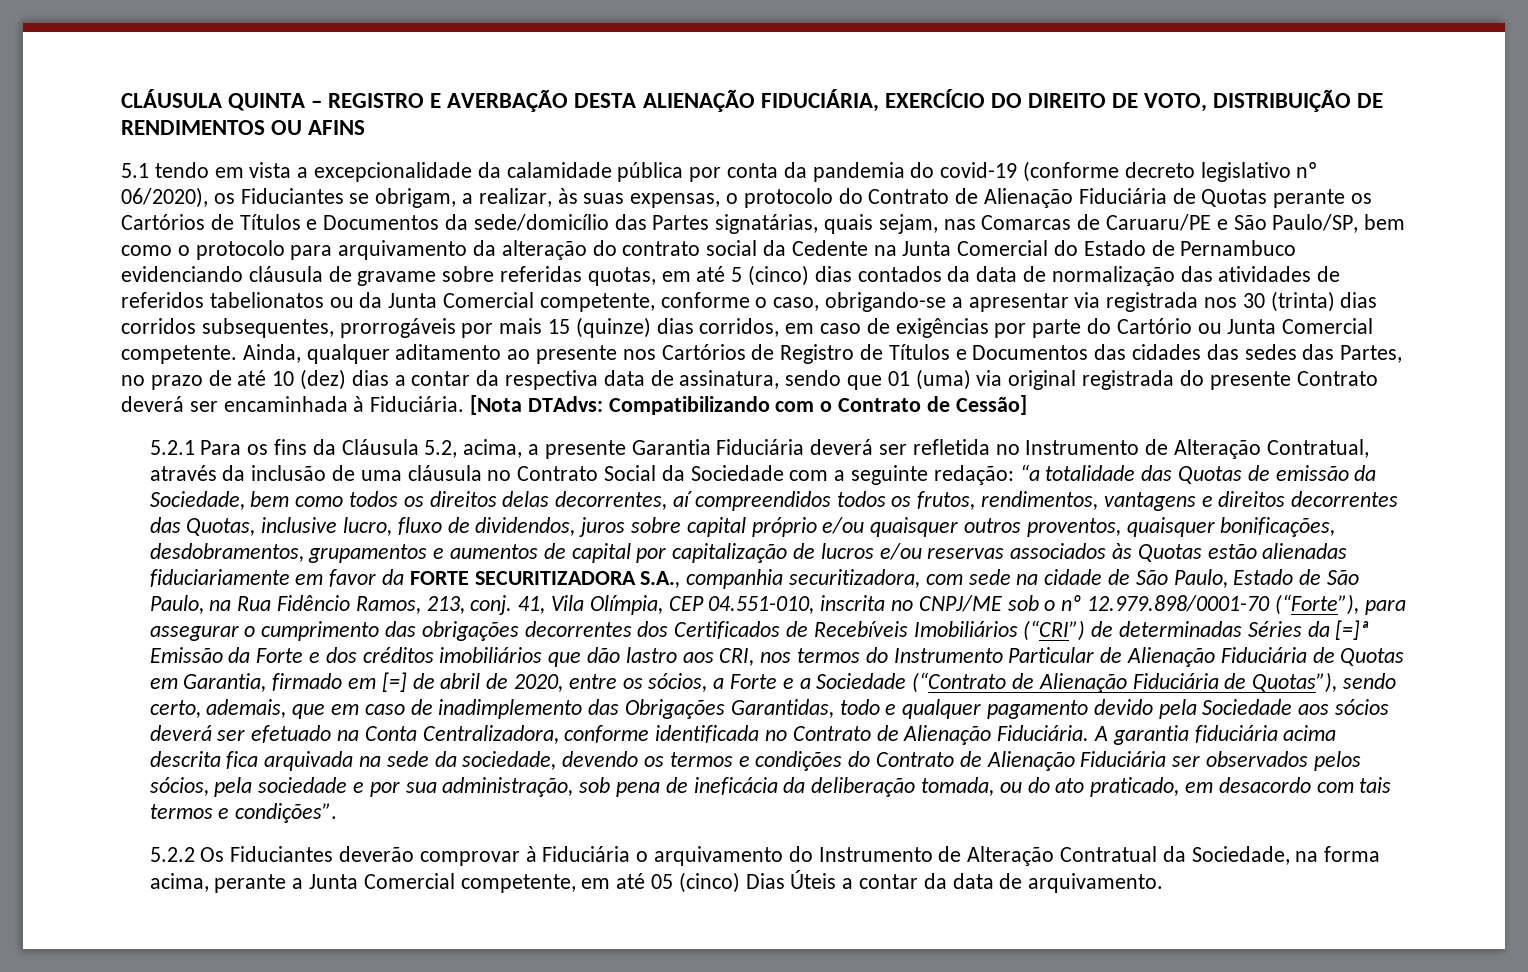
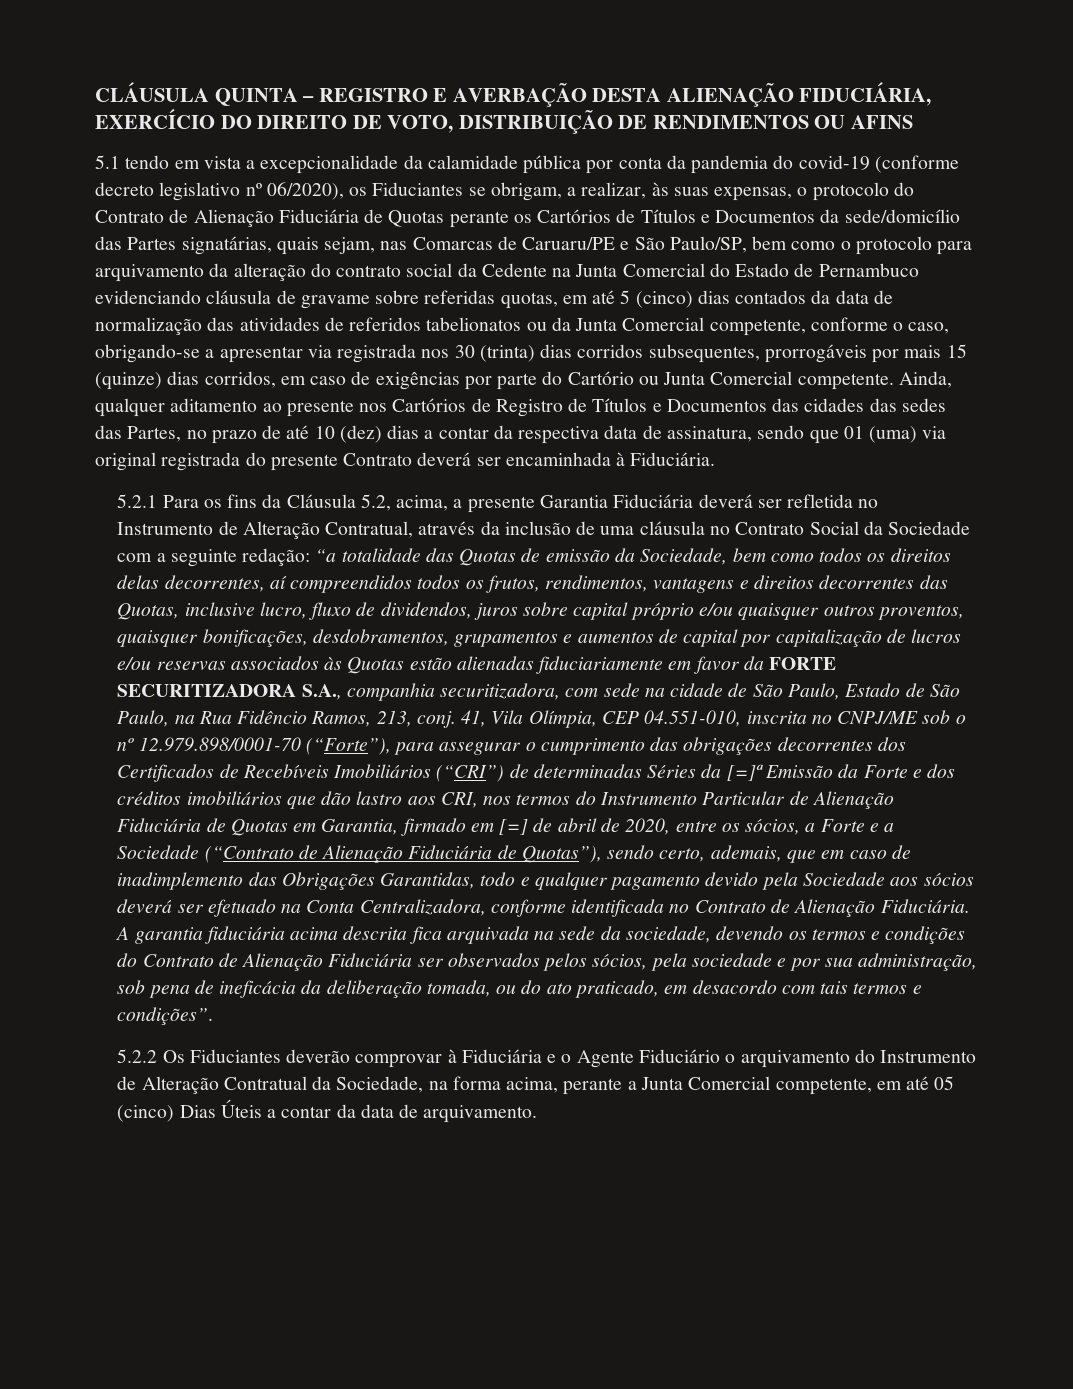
- [Nota DTAdvs: Compatibilizando com o Contrato de Cessão]
- 5.2.2 Os Fiduciantes deverão comprovar à Fiduciária o arquivamento do Instrumento de Alteração Contratual da Sociedade, na forma acima, perante a Junta Comercial competente, em até 05 (cinco) Dias Úteis a contar da data de arquivamento.
+ 5.2.2 Os Fiduciantes deverão comprovar à Fiduciária e o Agente Fiduciário o arquivamento do Instrumento de Alteração Contratual da Sociedade, na forma acima, perante a Junta Comercial competente, em até 05 (cinco) Dias Úteis a contar da data de arquivamento.

